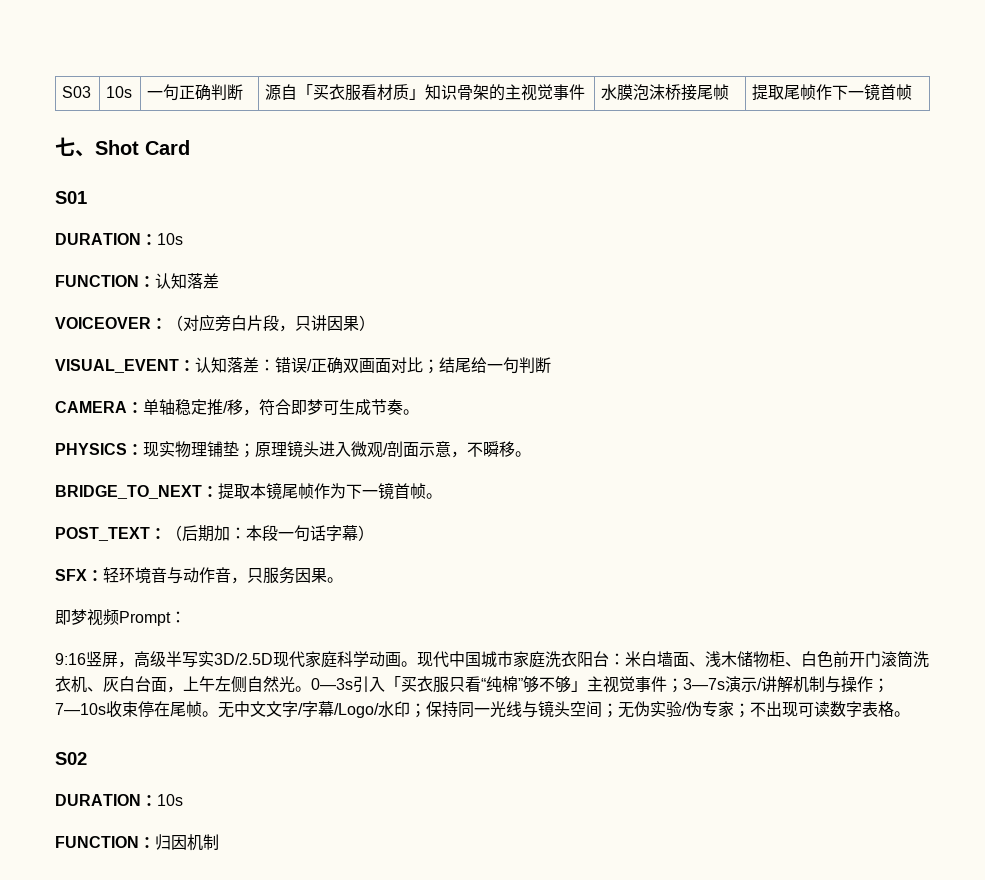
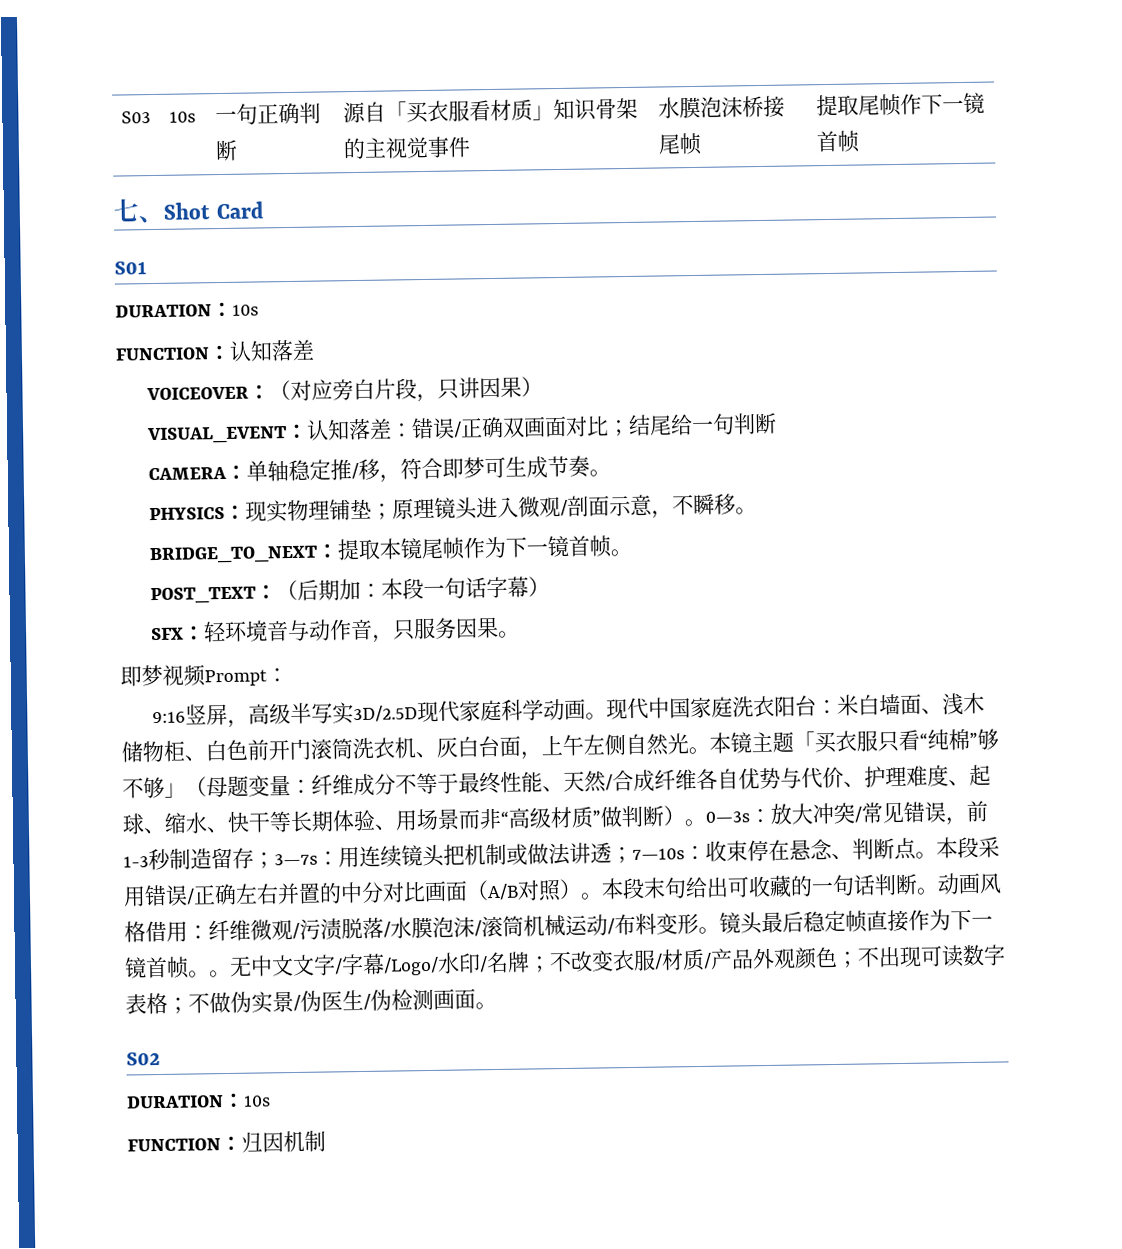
- 现代中国城市家庭洗衣阳台：米白墙面、浅木储物柜、白色前开门滚筒洗衣机、灰白台面，上午左侧自然光。
+ 现代中国家庭洗衣阳台：米白墙面、浅木储物柜、白色前开门滚筒洗衣机、灰白台面，上午左侧自然光。
- 0—3s引入「买衣服只看“纯棉”够不够」主视觉事件；3—7s演示/讲解机制与操作；7—10s收束停在尾帧。
+ 本镜主题「买衣服只看“纯棉”够不够」（母题变量：纤维成分不等于最终性能、天然/合成纤维各自优势与代价、护理难度、起球、缩水、快干等长期体验、用场景而非“高级材质”做判断）。0—3s：放大冲突/常见错误，前1-3秒制造留存；3—7s：用连续镜头把机制或做法讲透；7—10s：收束停在悬念、判断点。本段采用错误/正确左右并置的中分对比画面（A/B对照）。本段末句给出可收藏的一句话判断。动画风格借用：纤维微观/污渍脱落/水膜泡沫/滚筒机械运动/布料变形。镜头最后稳定帧直接作为下一镜首帧。。
- 无中文文字/字幕/Logo/水印；保持同一光线与镜头空间；无伪实验/伪专家；不出现可读数字表格。
+ 无中文文字/字幕/Logo/水印/名牌；不改变衣服/材质/产品外观颜色；不出现可读数字表格；不做伪实景/伪医生/伪检测画面。

